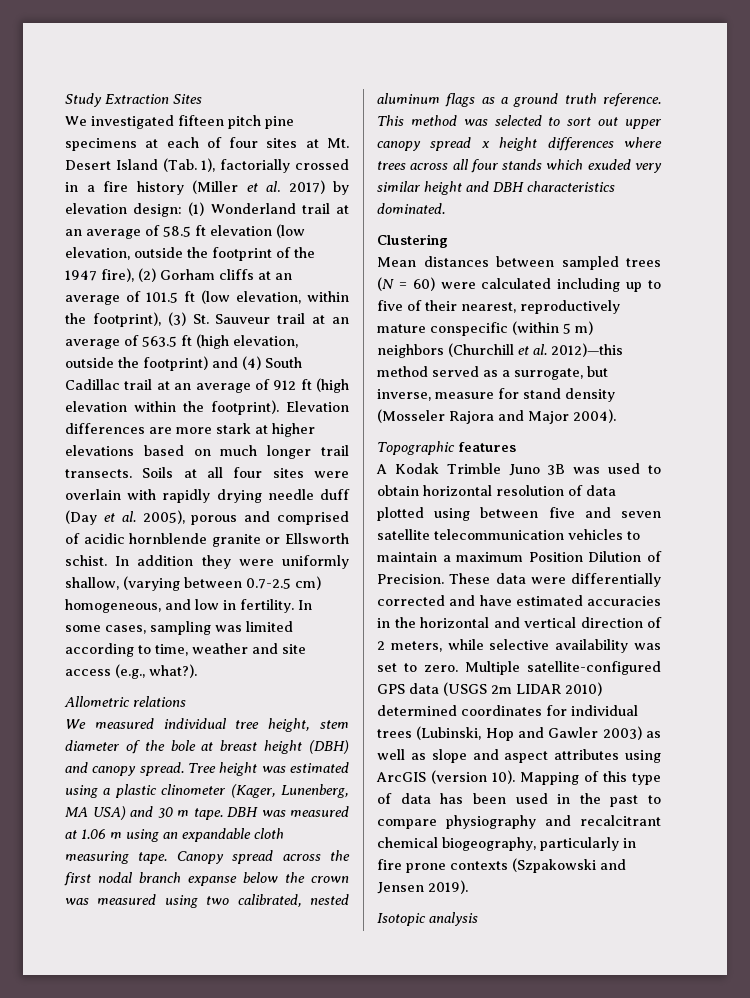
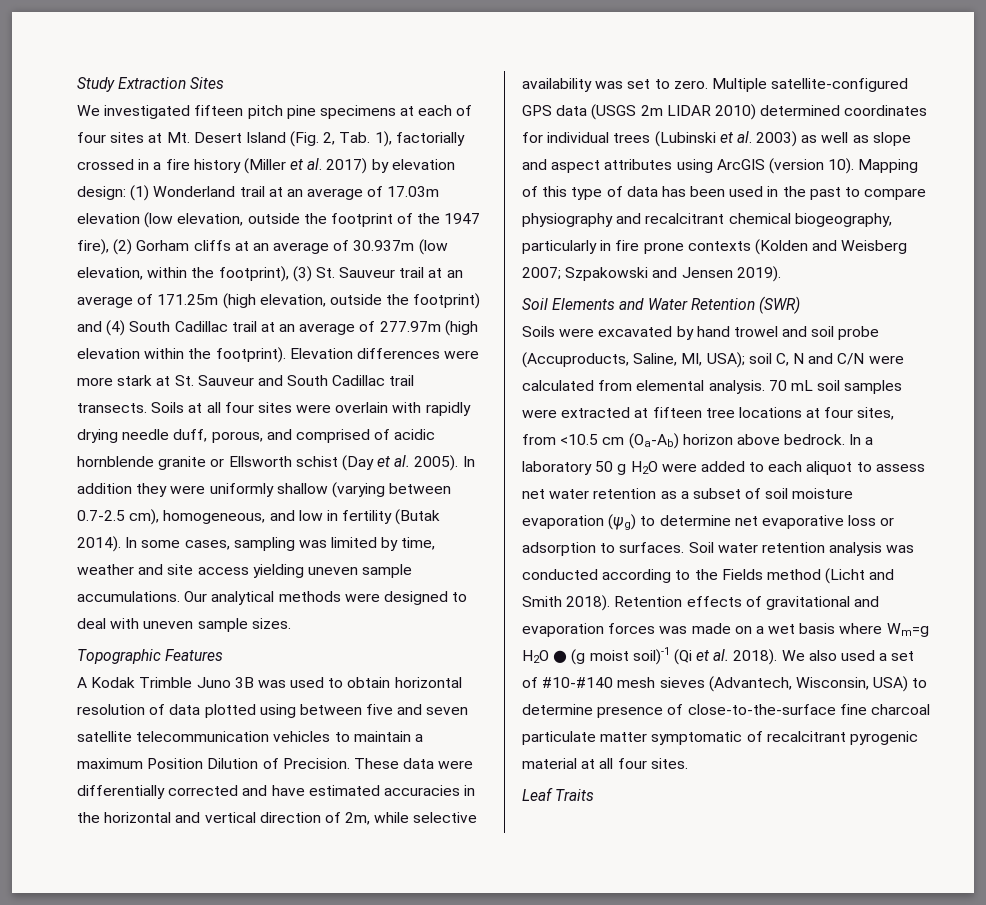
- We investigated fifteen pitch pine specimens at each of four sites at Mt. Desert Island (Tab. 1), factorially crossed in a fire history (Miller et al. 2017) by elevation design:
+ We investigated fifteen pitch pine specimens at each of four sites at Mt. Desert Island (Fig. 2, Tab. 1), factorially crossed in a fire history (Miller et al. 2017) by elevation design:
- (1) Wonderland trail at an average of 58.5 ft elevation (low elevation, outside the footprint of the 1947 fire), (2) Gorham cliffs at an average of 101.5 ft (low elevation, within the footprint), (3) St. Sauveur trail at an average of 563.5 ft (high elevation, outside the footprint) and (4) South Cadillac trail at an average of 912 ft (high elevation within the footprint).
+ (1) Wonderland trail at an average of 17.03m elevation (low elevation, outside the footprint of the 1947 fire), (2) Gorham cliffs at an average of 30.937m (low elevation, within the footprint), (3) St. Sauveur trail at an average of 171.25m (high elevation, outside the footprint) and (4) South Cadillac trail at an average of 277.97m (high elevation within the footprint).
- Elevation differences are more stark at higher elevations based on much longer trail transects.
+ Elevation differences were more stark at St. Sauveur and South Cadillac trail transects.
- Soils at all four sites were overlain with rapidly drying needle duff (Day et al. 2005), porous and comprised of acidic hornblende granite or Ellsworth schist.
+ Soils at all four sites were overlain with rapidly drying needle duff, porous, and comprised of acidic hornblende granite or Ellsworth schist (Day et al. 2005).
- In addition they were uniformly shallow, (varying between 0.7-2.5 cm) homogeneous, and low in fertility.
+ In addition they were uniformly shallow (varying between 0.7-2.5 cm), homogeneous, and low in fertility (Butak 2014).
- In some cases, sampling was limited according to time, weather and site access (e.g., what?).
- Allometric relations
- We measured individual tree height, stem diameter of the bole at breast height (DBH) and canopy spread. Tree height was estimated using a plastic clinometer (Kager, Lunenberg, MA USA) and 30 m tape. DBH was measured at 1.06 m using an expandable cloth measuring tape. Canopy spread across the first nodal branch expanse below the crown was measured using two calibrated, nested aluminum flags as a ground truth reference. This method was selected to sort out upper canopy spread x height differences where trees across all four stands which exuded very similar height and DBH characteristics dominated.
- Clustering
- Mean distances between sampled trees (N = 60) were calculated including up to five of their nearest, reproductively mature conspecific (within 5 m) neighbors (Churchill et al. 2012)—this method served as a surrogate, but inverse, measure for stand density (Mosseler Rajora and Major 2004).
+ In some cases, sampling was limited by time, weather and site access yielding uneven sample accumulations. Our analytical methods were designed to deal with uneven sample sizes.
- Topographic features
+ Topographic Features
- These data were differentially corrected and have estimated accuracies in the horizontal and vertical direction of 2 meters, while selective availability was set to zero.
+ These data were differentially corrected and have estimated accuracies in the horizontal and vertical direction of 2m, while selective availability was set to zero.
- Multiple satellite-configured GPS data (USGS 2m LIDAR 2010) determined coordinates for individual trees (Lubinski, Hop and Gawler 2003) as well as slope and aspect attributes using ArcGIS (version 10).
+ Multiple satellite-configured GPS data (USGS 2m LIDAR 2010) determined coordinates for individual trees (Lubinski et al. 2003) as well as slope and aspect attributes using ArcGIS (version 10).
- Mapping of this type of data has been used in the past to compare physiography and recalcitrant chemical biogeography, particularly in fire prone contexts (Szpakowski and Jensen 2019).
- Isotopic analysis
+ Mapping of this type of data has been used in the past to compare physiography and recalcitrant chemical biogeography, particularly in fire prone contexts (Kolden and Weisberg 2007; Szpakowski and Jensen 2019).
+ Soil Elements and Water Retention (SWR)
+ Soils were excavated by hand trowel and soil probe (Accuproducts, Saline, MI, USA); soil C, N and C/N were calculated from elemental analysis. 70 mL soil samples were extracted at fifteen tree locations at four sites, from <10.5 cm (Oa-Ab) horizon above bedrock. In a laboratory 50 g H2O were added to each aliquot to assess net water retention as a subset of soil moisture evaporation (ψg) to determine net evaporative loss or adsorption to surfaces. Soil water retention analysis was conducted according to the Fields method (Licht and Smith 2018). Retention effects of gravitational and evaporation forces was made on a wet basis where Wm=g H2O ● (g moist soil)-1 (Qi et al. 2018). We also used a set of #10-#140 mesh sieves (Advantech, Wisconsin, USA) to determine presence of close-to-the-surface fine charcoal particulate matter symptomatic of recalcitrant pyrogenic material at all four sites.
+ Leaf Traits

